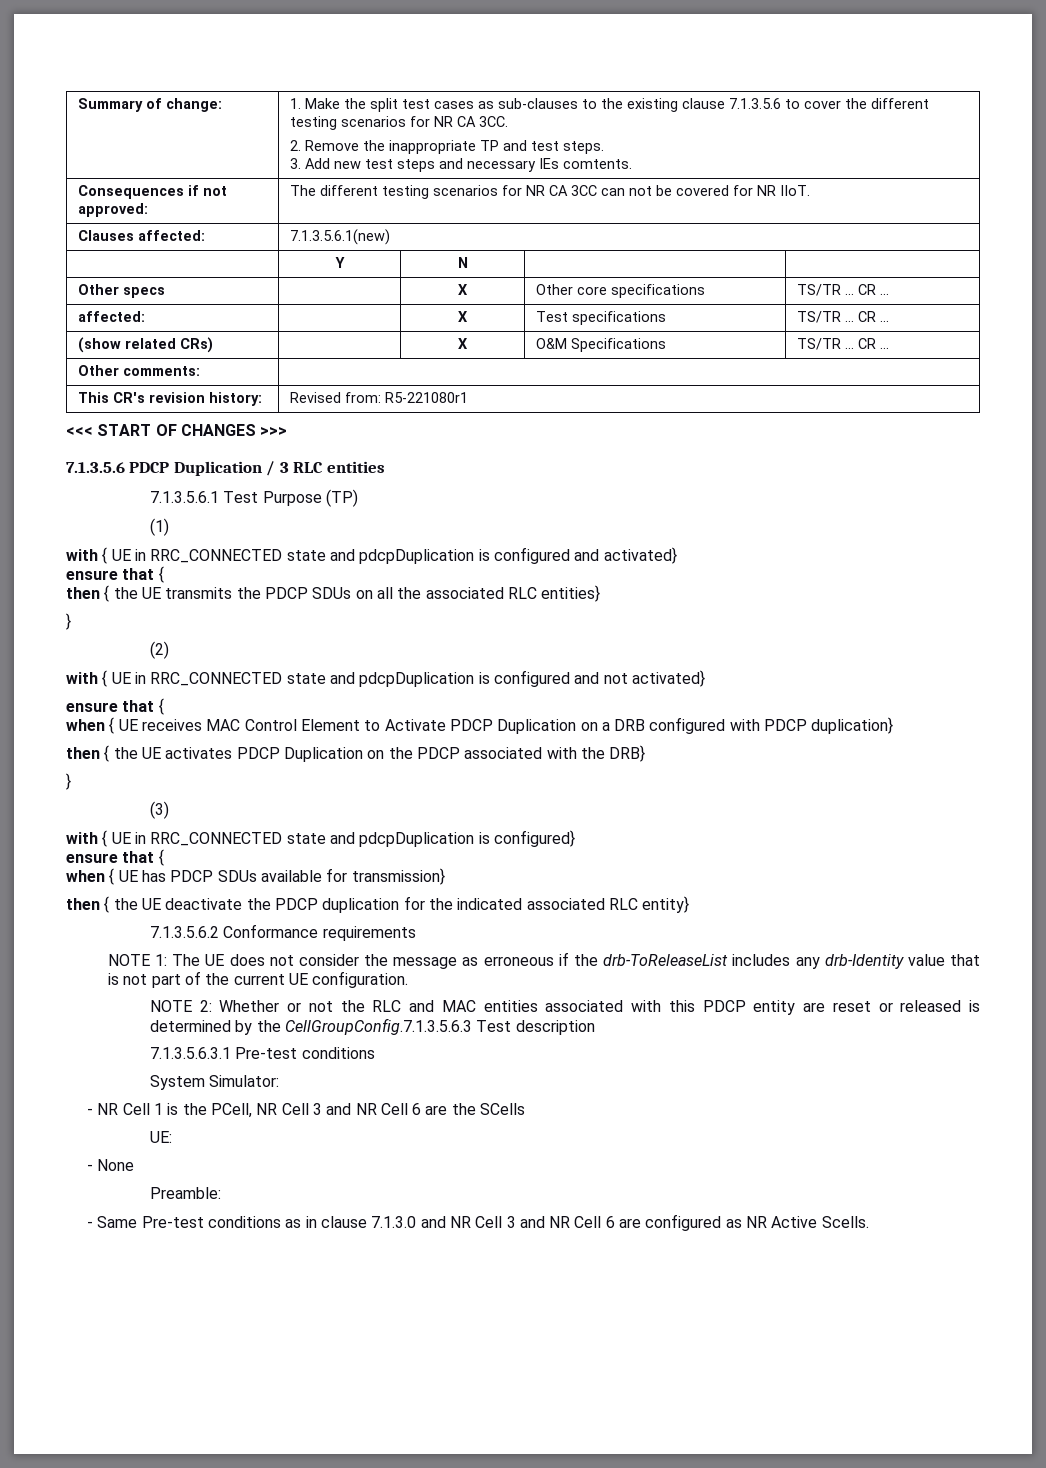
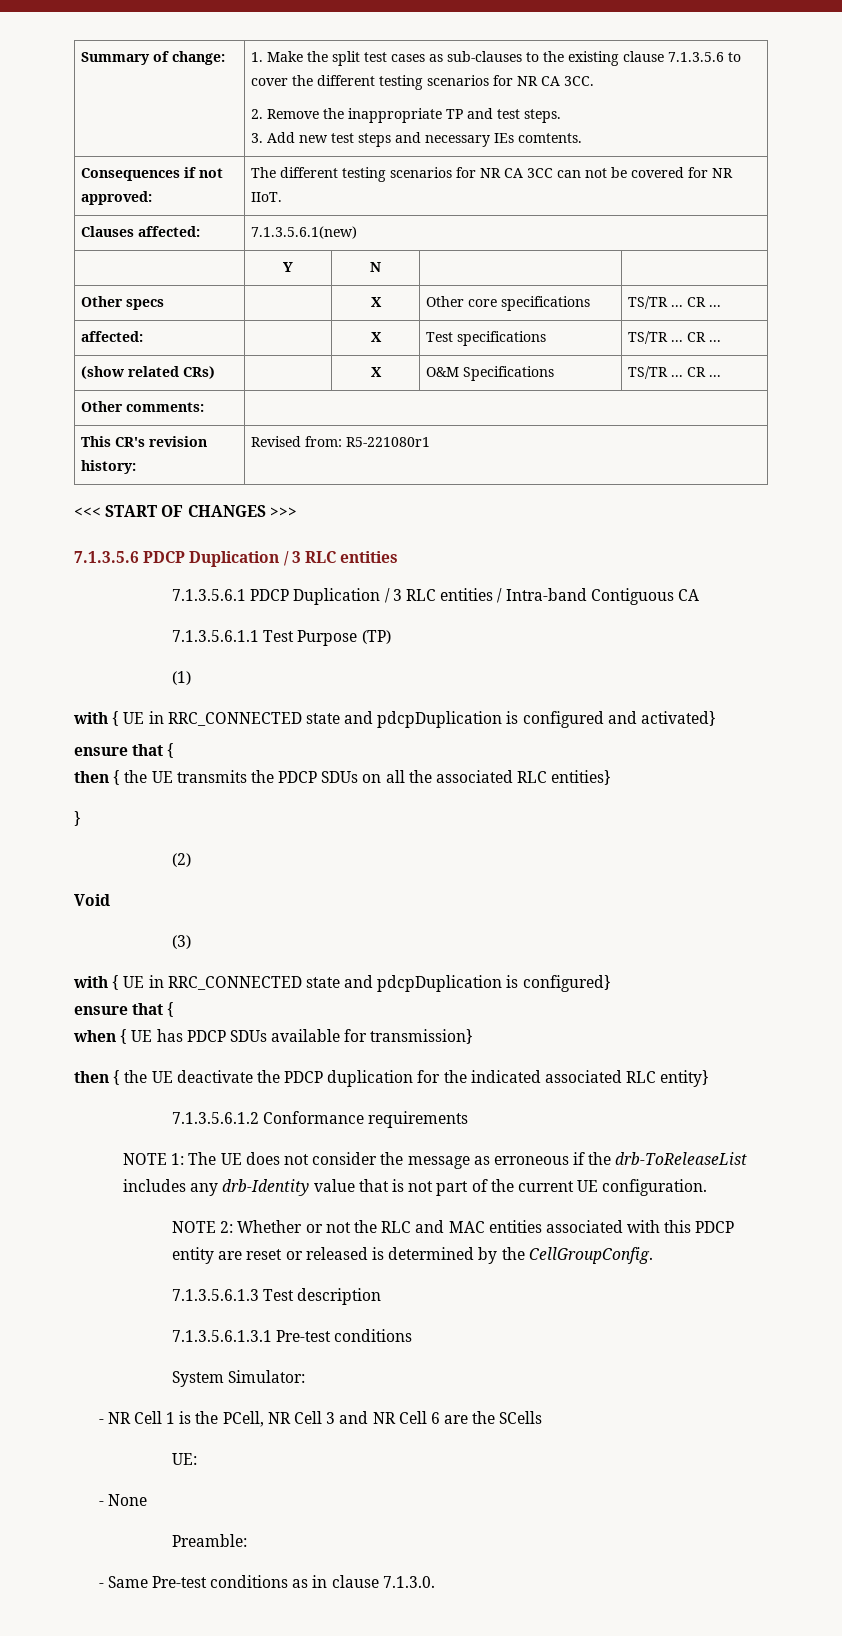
- 7.1.3.5.6.1 Test Purpose (TP)
+ 7.1.3.5.6.1 PDCP Duplication / 3 RLC entities / Intra-band Contiguous CA
+ 7.1.3.5.6.1.1 Test Purpose (TP)
- with { UE in RRC_CONNECTED state and pdcpDuplication is configured and not activated}
- ensure that {
- when { UE receives MAC Control Element to Activate PDCP Duplication on a DRB configured with PDCP duplication}
- then { the UE activates PDCP Duplication on the PDCP associated with the DRB}
- }
+ Void
- 7.1.3.5.6.2 Conformance requirements
+ 7.1.3.5.6.1.2 Conformance requirements
- NOTE 2: Whether or not the RLC and MAC entities associated with this PDCP entity are reset or released is determined by the CellGroupConfig.7.1.3.5.6.3 Test description
+ NOTE 2: Whether or not the RLC and MAC entities associated with this PDCP entity are reset or released is determined by the CellGroupConfig.
+ 7.1.3.5.6.1.3 Test description
- 7.1.3.5.6.3.1 Pre-test conditions
+ 7.1.3.5.6.1.3.1 Pre-test conditions
- - Same Pre-test conditions as in clause 7.1.3.0 and NR Cell 3 and NR Cell 6 are configured as NR Active Scells.
+ - Same Pre-test conditions as in clause 7.1.3.0.

